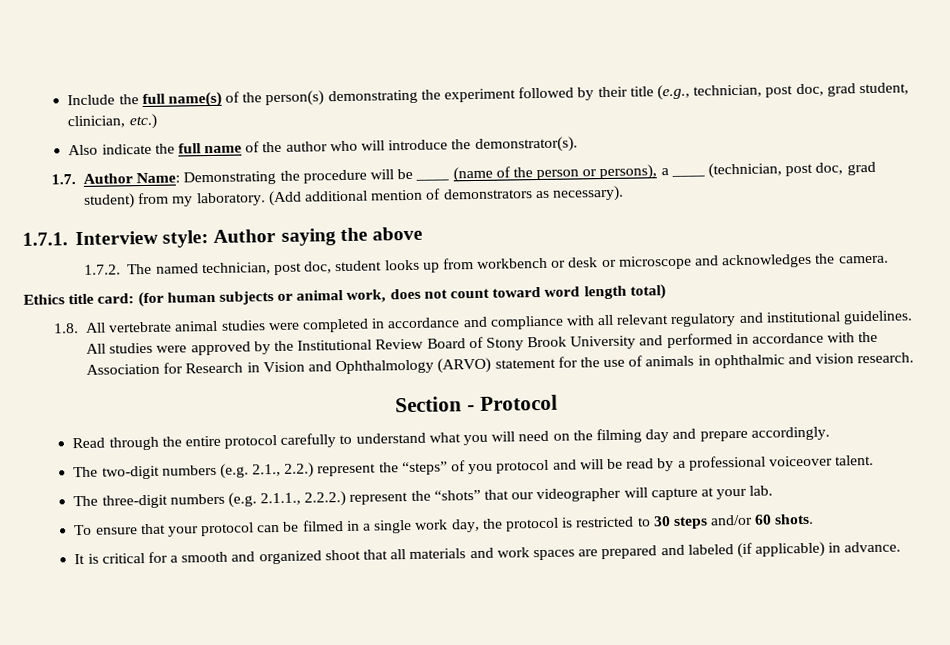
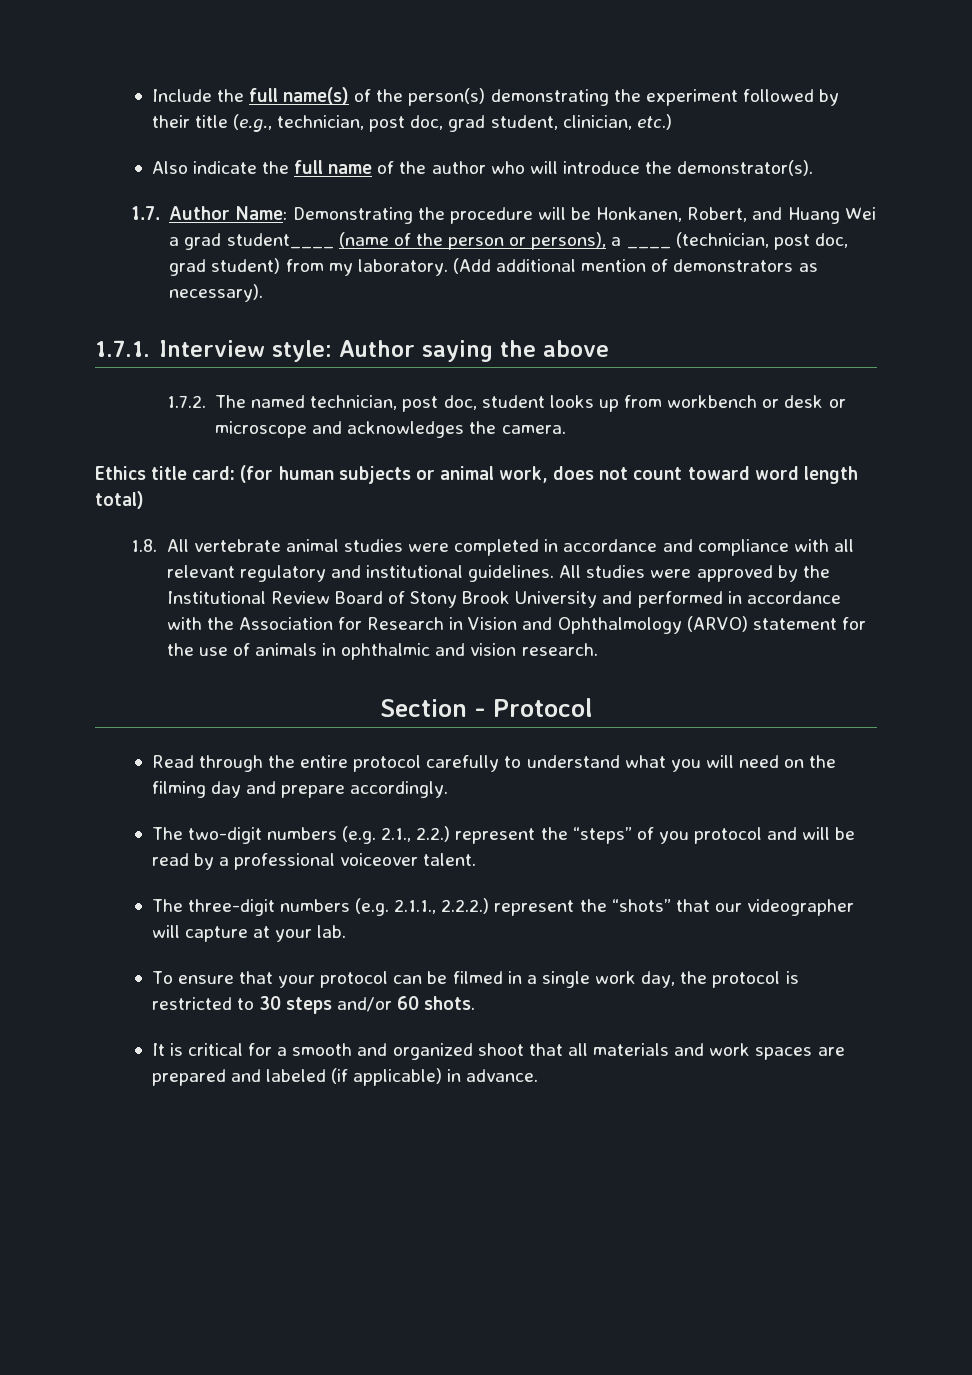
- 1.7. Author Name: Demonstrating the procedure will be ____ (name of the person or persons), a ____ (technician, post doc, grad student) from my laboratory.
+ 1.7. Author Name: Demonstrating the procedure will be Honkanen, Robert, and Huang Wei a grad student____ (name of the person or persons), a ____ (technician, post doc, grad student) from my laboratory.

